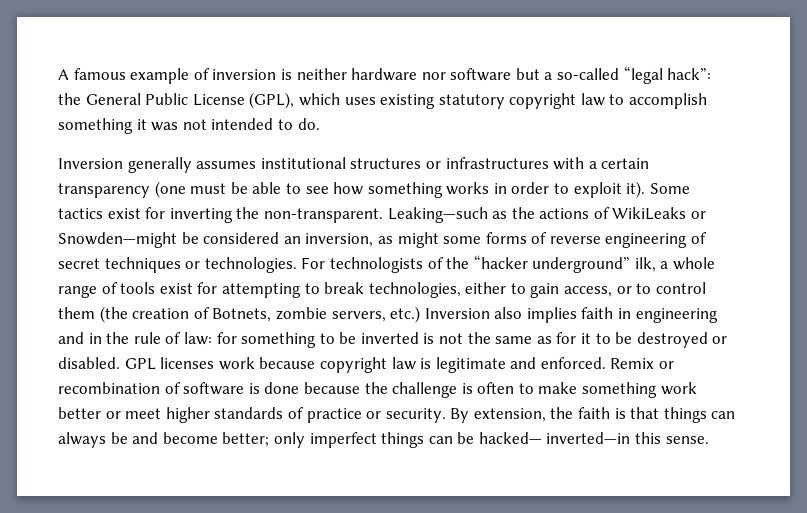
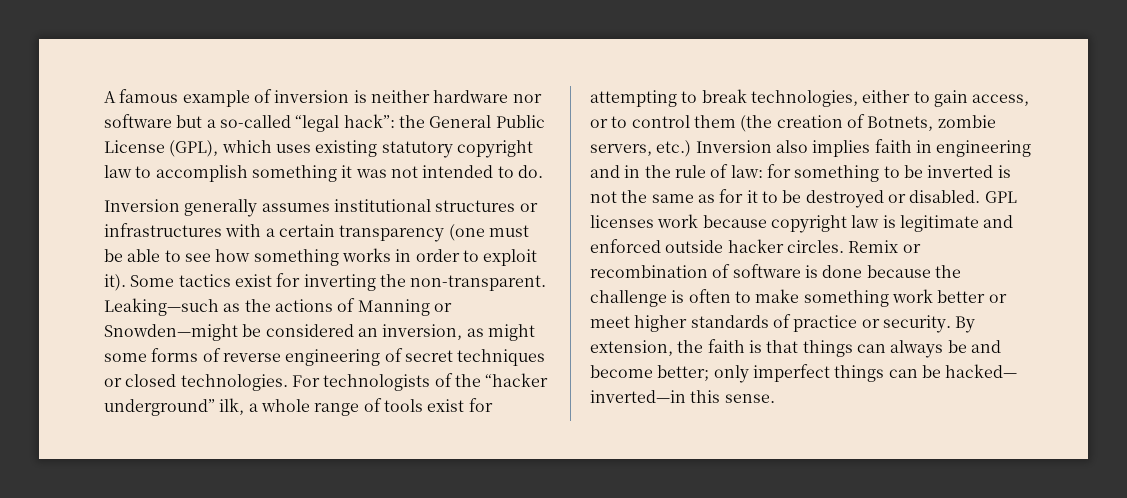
- Leaking—such as the actions of WikiLeaks or Snowden—might be considered an inversion, as might some forms of reverse engineering of secret techniques or technologies.
+ Leaking—such as the actions of Manning or Snowden—might be considered an inversion, as might some forms of reverse engineering of secret techniques or closed technologies.
- GPL licenses work because copyright law is legitimate and enforced.
+ GPL licenses work because copyright law is legitimate and enforced outside hacker circles.

